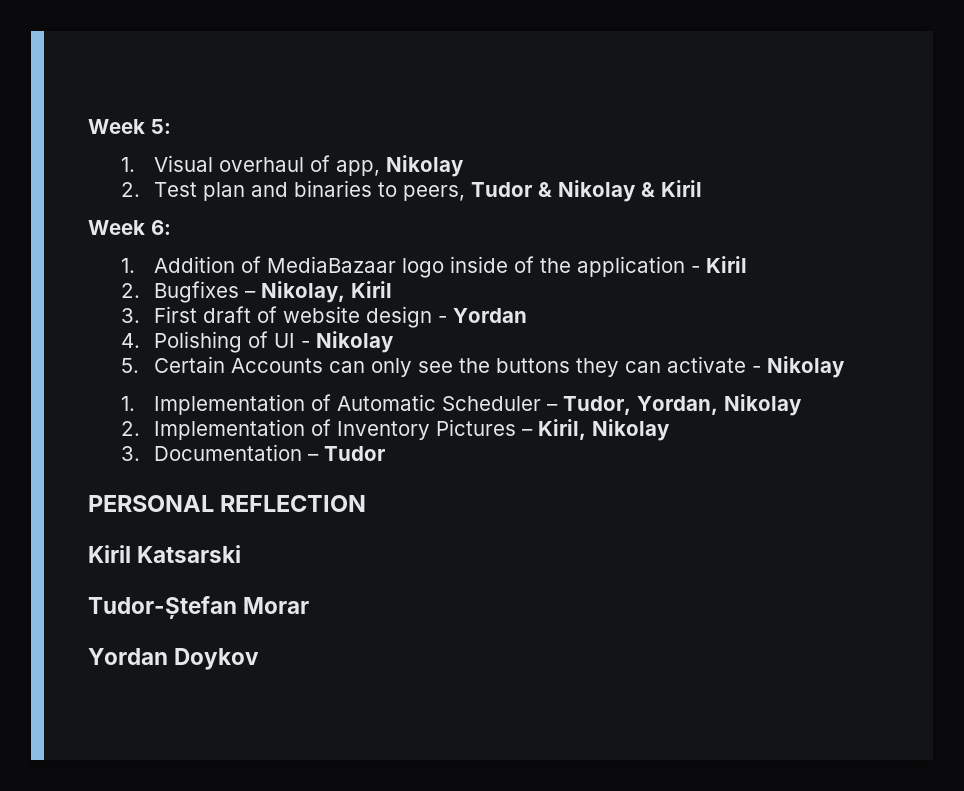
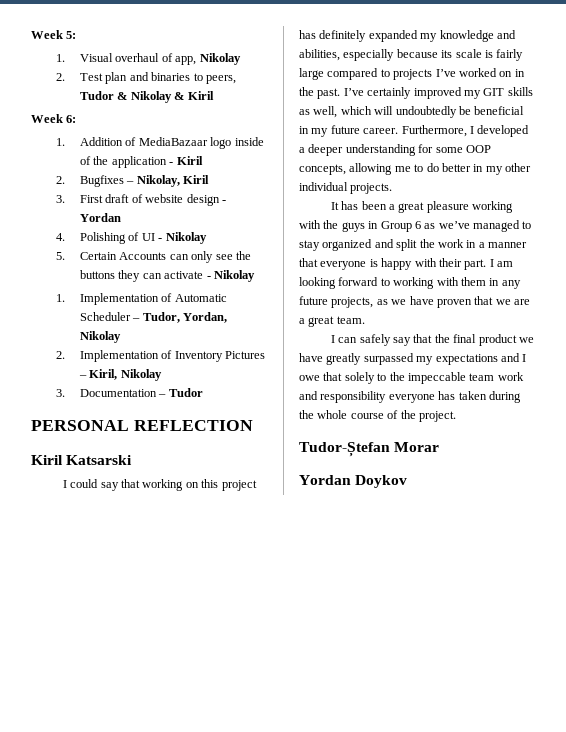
+ I could say that working on this project has definitely expanded my knowledge and abilities, especially because its scale is fairly large compared to projects I’ve worked on in the past. I’ve certainly improved my GIT skills as well, which will undoubtedly be beneficial in my future career. Furthermore, I developed a deeper understanding for some OOP concepts, allowing me to do better in my other individual projects.
+ It has been a great pleasure working with the guys in Group 6 as we’ve managed to stay organized and split the work in a manner that everyone is happy with their part. I am looking forward to working with them in any future projects, as we have proven that we are a great team.
+ I can safely say that the final product we have greatly surpassed my expectations and I owe that solely to the impeccable team work and responsibility everyone has taken during the whole course of the project.

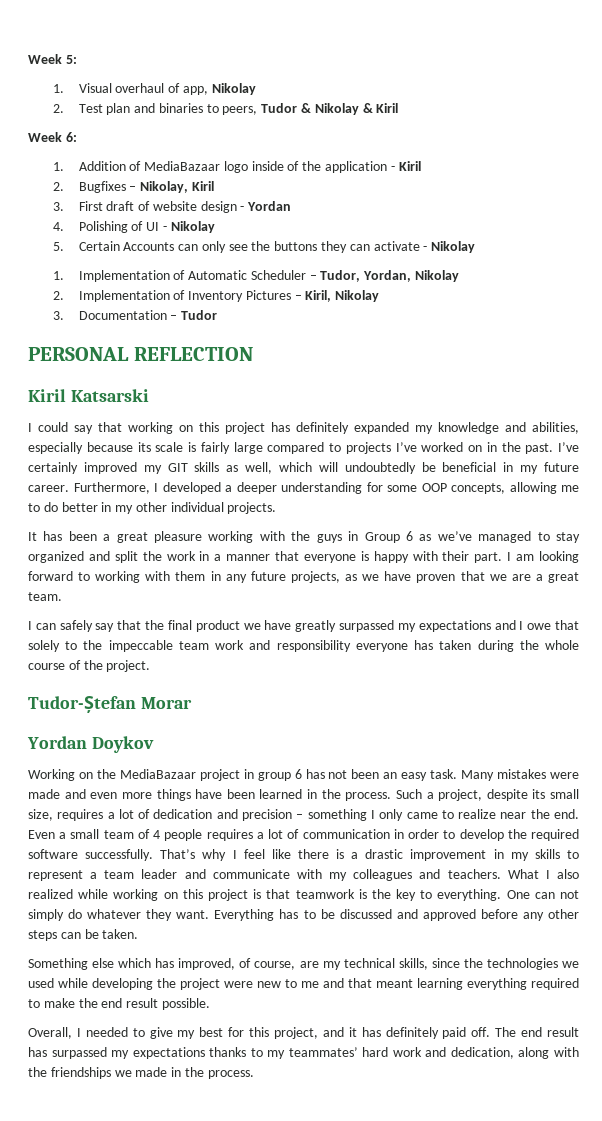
+ Working on the MediaBazaar project in group 6 has not been an easy task. Many mistakes were made and even more things have been learned in the process. Such a project, despite its small size, requires a lot of dedication and precision – something I only came to realize near the end. Even a small team of 4 people requires a lot of communication in order to develop the required software successfully. That’s why I feel like there is a drastic improvement in my skills to represent a team leader and communicate with my colleagues and teachers. What I also realized while working on this project is that teamwork is the key to everything. One can not simply do whatever they want. Everything has to be discussed and approved before any other steps can be taken.
+ Something else which has improved, of course, are my technical skills, since the technologies we used while developing the project were new to me and that meant learning everything required to make the end result possible.
+ Overall, I needed to give my best for this project, and it has definitely paid off. The end result has surpassed my expectations thanks to my teammates’ hard work and dedication, along with the friendships we made in the process.

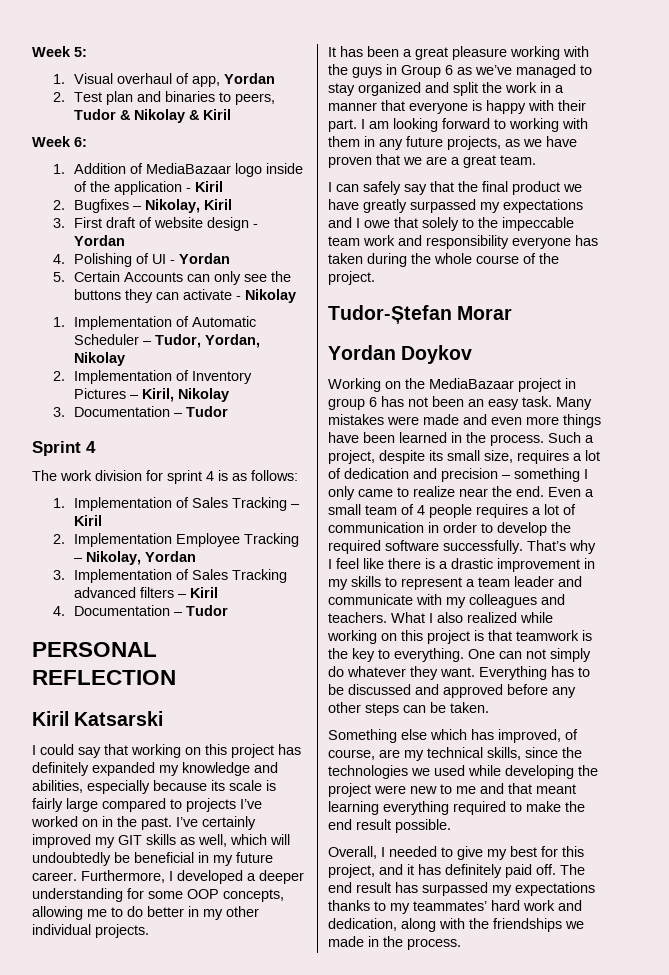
- 1. Visual overhaul of app, Nikolay
+ 1. Visual overhaul of app, Yordan
- 4. Polishing of UI - Nikolay
+ 4. Polishing of UI - Yordan
+ Sprint 4
+ The work division for sprint 4 is as follows:
+ 1. Implementation of Sales Tracking – Kiril
+ 2. Implementation Employee Tracking – Nikolay, Yordan
+ 3. Implementation of Sales Tracking advanced filters – Kiril
+ 4. Documentation – Tudor

